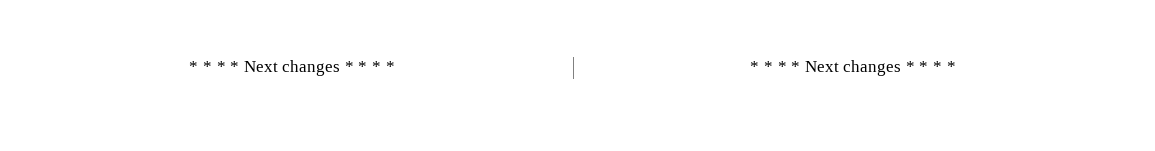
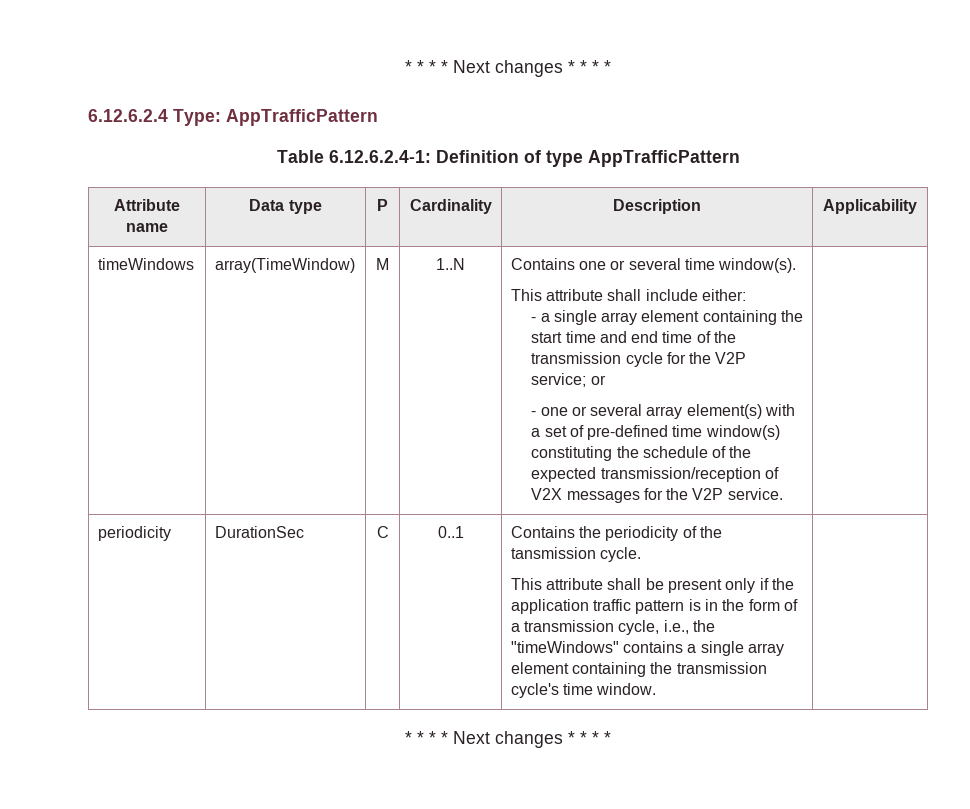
+ 6.12.6.2.4 Type: AppTrafficPattern
+ Table 6.12.6.2.4-1: Definition of type AppTrafficPattern
+ Attribute name | Data type | P | Cardinality | Description | Applicability
+ timeWindows | array(TimeWindow) | M | 1..N | Contains one or several time window(s).
+ This attribute shall include either:
+ - a single array element containing the start time and end time of the transmission cycle for the V2P service; or
+ - one or several array element(s) with a set of pre-defined time window(s) constituting the schedule of the expected transmission/reception of V2X messages for the V2P service. |
+ periodicity | DurationSec | C | 0..1 | Contains the periodicity of the tansmission cycle.
+ This attribute shall be present only if the application traffic pattern is in the form of a transmission cycle, i.e., the "timeWindows" contains a single array element containing the transmission cycle's time window.

